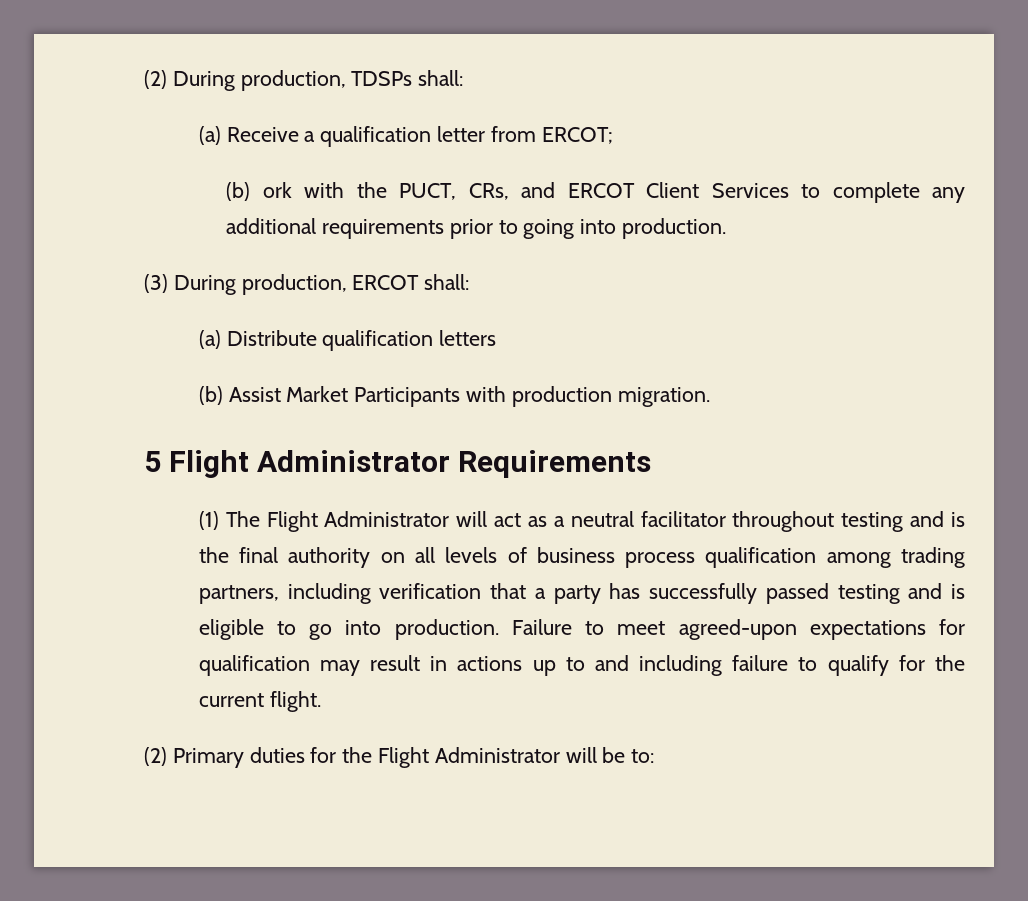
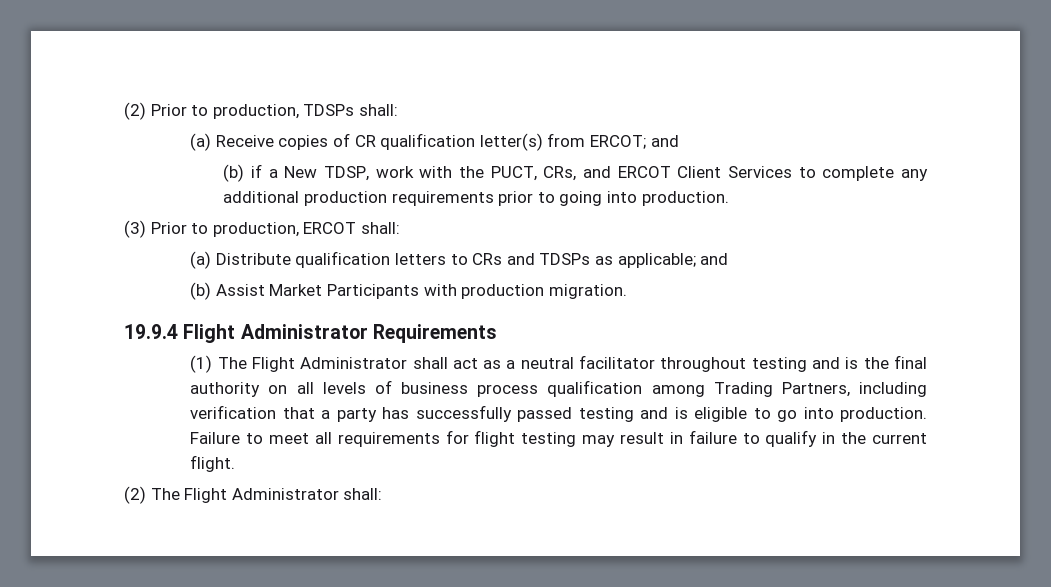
- (2) During production, TDSPs shall:
+ (2) Prior to production, TDSPs shall:
- (a) Receive a qualification letter from ERCOT;
- (b) ork with the PUCT, CRs, and ERCOT Client Services to complete any additional requirements prior to going into production.
+ (a) Receive copies of CR qualification letter(s) from ERCOT; and
+ (b) if a New TDSP, work with the PUCT, CRs, and ERCOT Client Services to complete any additional production requirements prior to going into production.
- (3) During production, ERCOT shall:
+ (3) Prior to production, ERCOT shall:
- (a) Distribute qualification letters
+ (a) Distribute qualification letters to CRs and TDSPs as applicable; and
- 5 Flight Administrator Requirements
+ 19.9.4 Flight Administrator Requirements
- (1) The Flight Administrator will act as a neutral facilitator throughout testing and is the final authority on all levels of business process qualification among trading partners, including verification that a party has successfully passed testing and is eligible to go into production.
+ (1) The Flight Administrator shall act as a neutral facilitator throughout testing and is the final authority on all levels of business process qualification among Trading Partners, including verification that a party has successfully passed testing and is eligible to go into production.
- Failure to meet agreed-upon expectations for qualification may result in actions up to and including failure to qualify for the current flight.
+ Failure to meet all requirements for flight testing may result in failure to qualify in the current flight.
- (2) Primary duties for the Flight Administrator will be to:
+ (2) The Flight Administrator shall:

